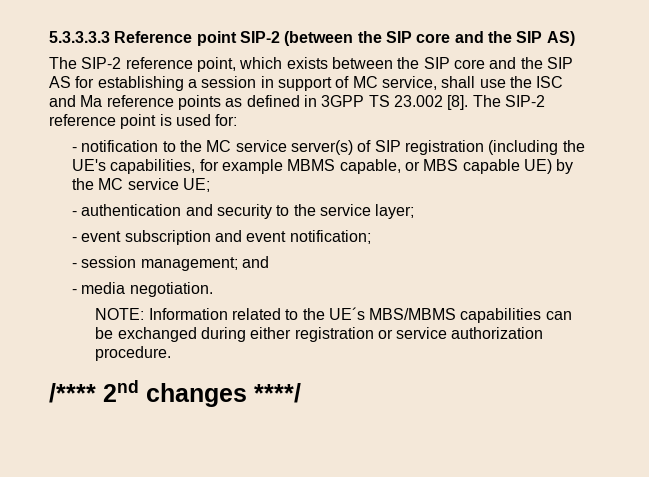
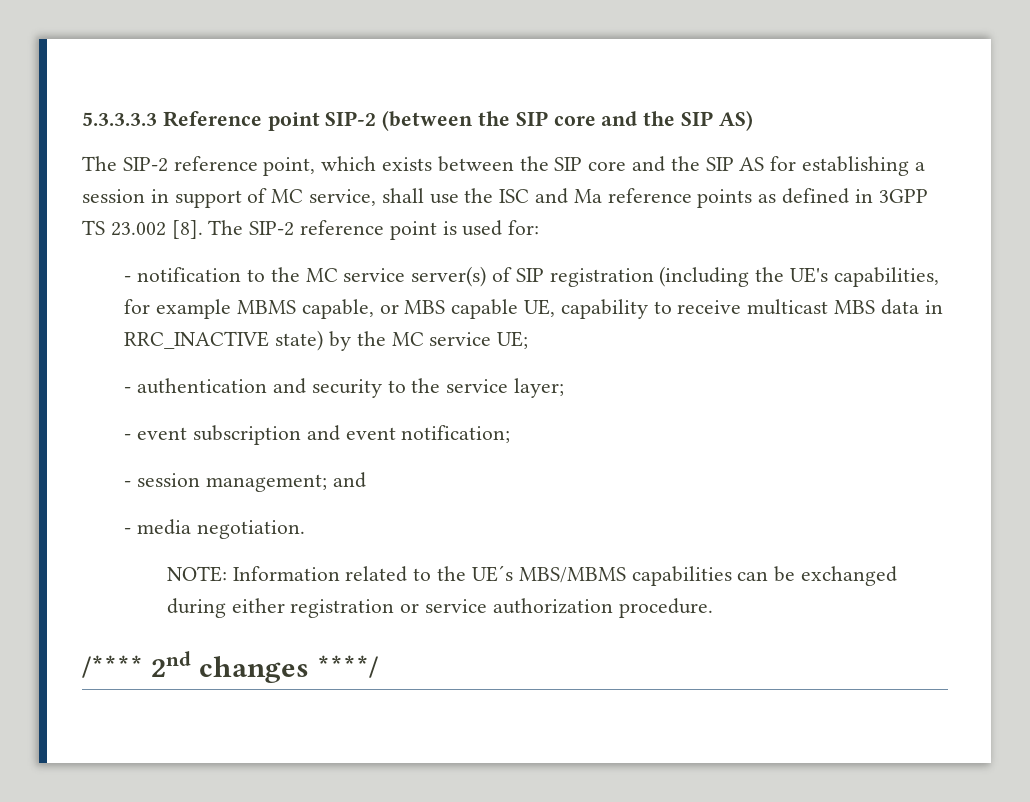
- - notification to the MC service server(s) of SIP registration (including the UE's capabilities, for example MBMS capable, or MBS capable UE) by the MC service UE;
+ - notification to the MC service server(s) of SIP registration (including the UE's capabilities, for example MBMS capable, or MBS capable UE, capability to receive multicast MBS data in RRC_INACTIVE state) by the MC service UE;

